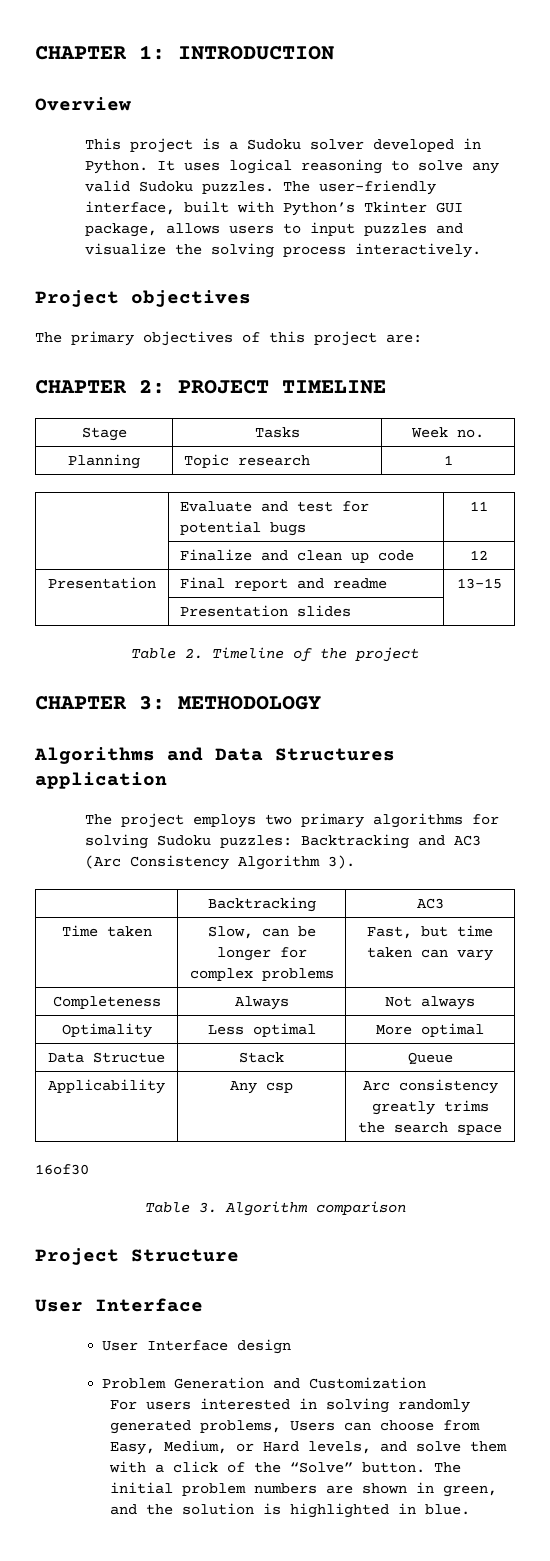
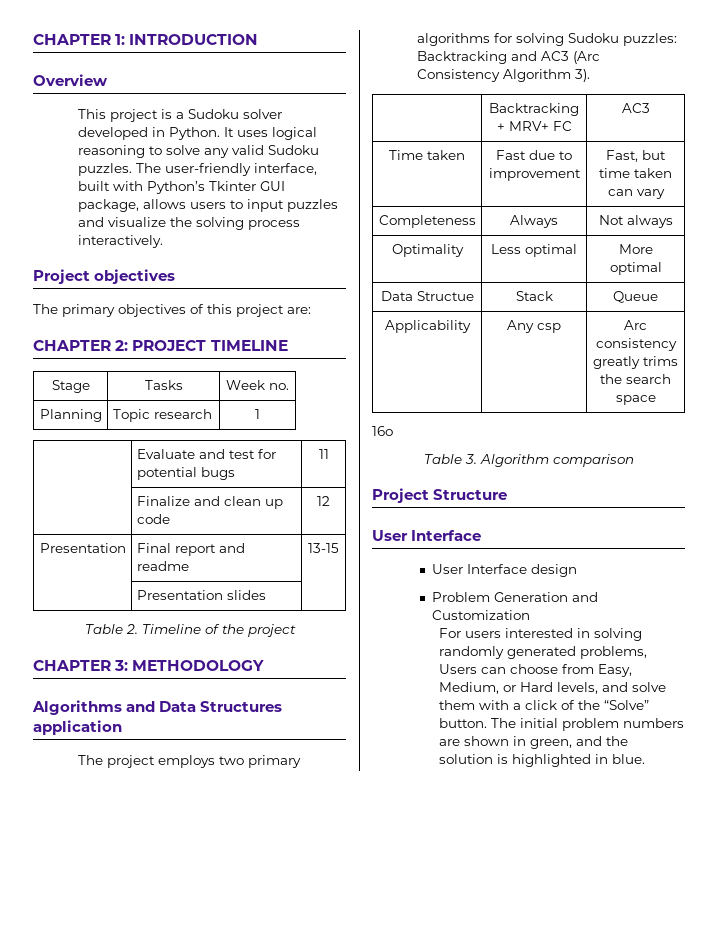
- | Backtracking | AC3
+ | Backtracking + MRV+ FC | AC3
- Time taken | Slow, can be longer for complex problems | Fast, but time taken can vary
+ Time taken | Fast due to improvement | Fast, but time taken can vary
- 16of30
+ 16o

